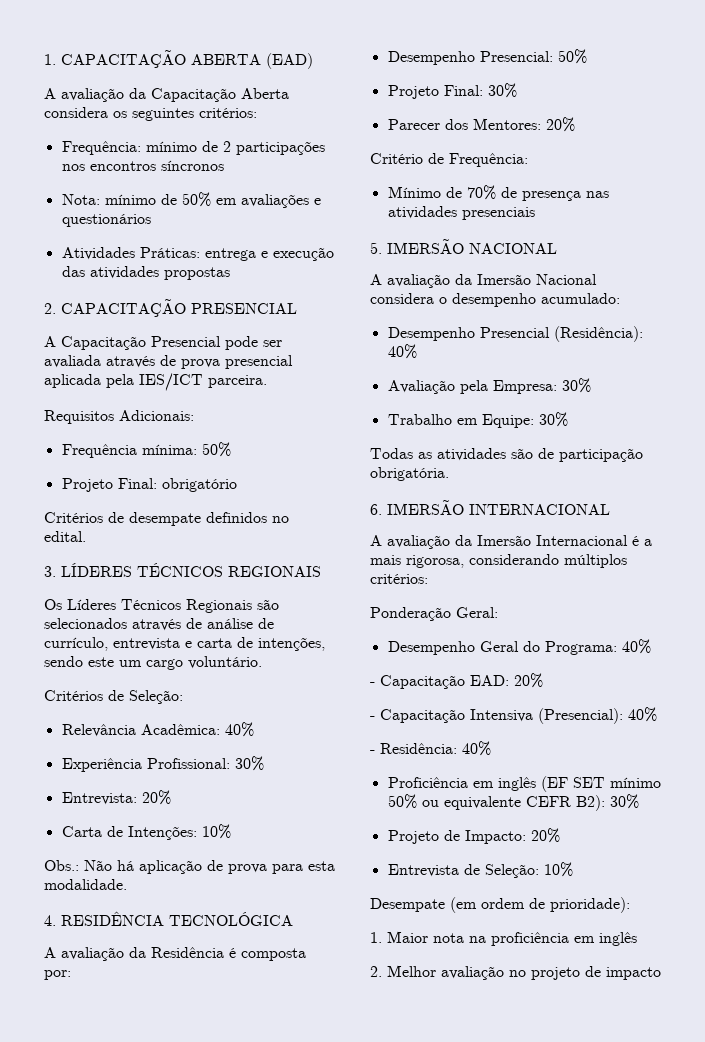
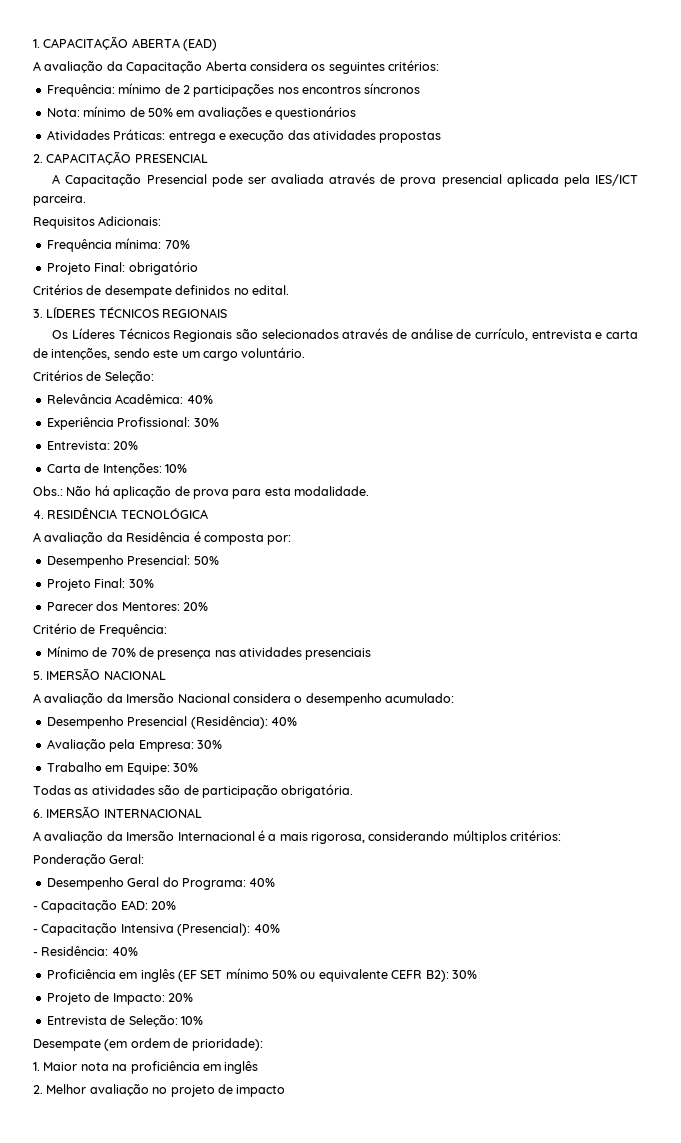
- Frequência mínima: 50%
+ Frequência mínima: 70%

